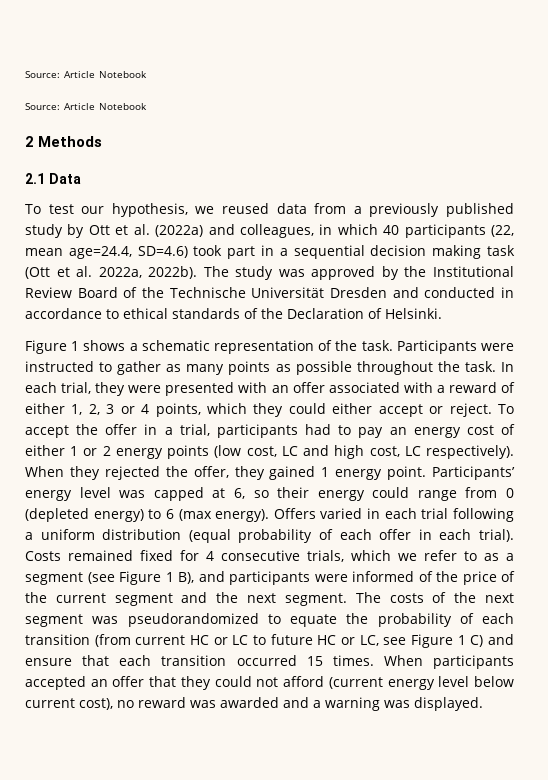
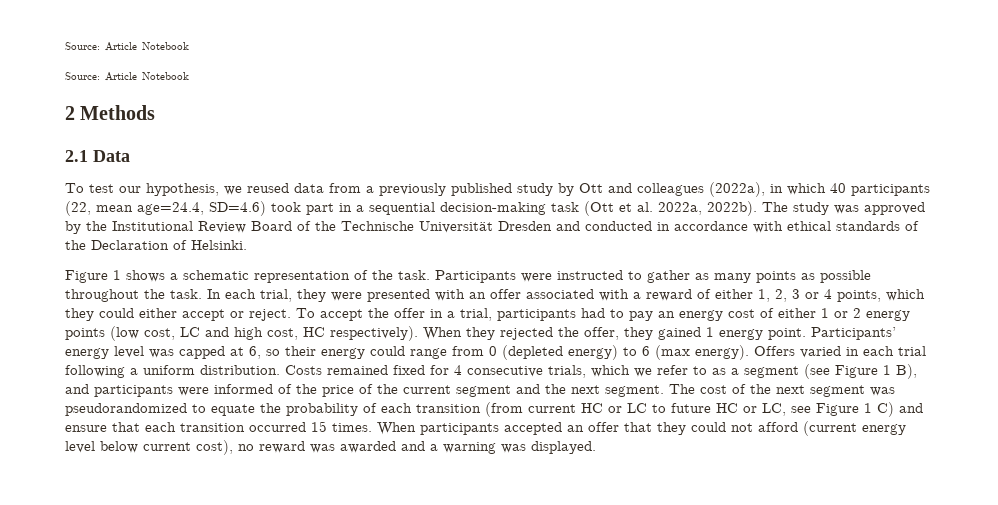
- To test our hypothesis, we reused data from a previously published study by Ott et al. (2022a) and colleagues, in which 40 participants (22, mean age=24.4, SD=4.6) took part in a sequential decision making task (Ott et al. 2022a, 2022b).
+ To test our hypothesis, we reused data from a previously published study by Ott and colleagues (2022a), in which 40 participants (22, mean age=24.4, SD=4.6) took part in a sequential decision-making task (Ott et al. 2022a, 2022b).
- The study was approved by the Institutional Review Board of the Technische Universität Dresden and conducted in accordance to ethical standards of the Declaration of Helsinki.
+ The study was approved by the Institutional Review Board of the Technische Universität Dresden and conducted in accordance with ethical standards of the Declaration of Helsinki.
- To accept the offer in a trial, participants had to pay an energy cost of either 1 or 2 energy points (low cost, LC and high cost, LC respectively).
+ To accept the offer in a trial, participants had to pay an energy cost of either 1 or 2 energy points (low cost, LC and high cost, HC respectively).
- Offers varied in each trial following a uniform distribution (equal probability of each offer in each trial).
+ Offers varied in each trial following a uniform distribution.
- The costs of the next segment was pseudorandomized to equate the probability of each transition (from current HC or LC to future HC or LC, see Figure 1 C) and ensure that each transition occurred 15 times.
+ The cost of the next segment was pseudorandomized to equate the probability of each transition (from current HC or LC to future HC or LC, see Figure 1 C) and ensure that each transition occurred 15 times.

